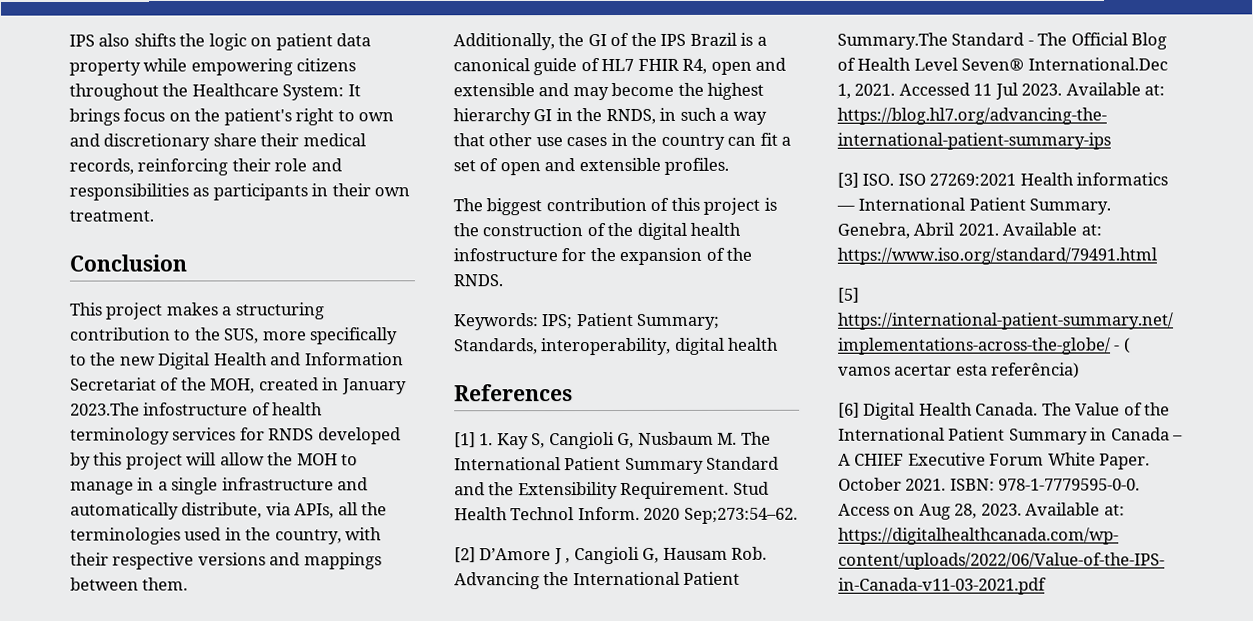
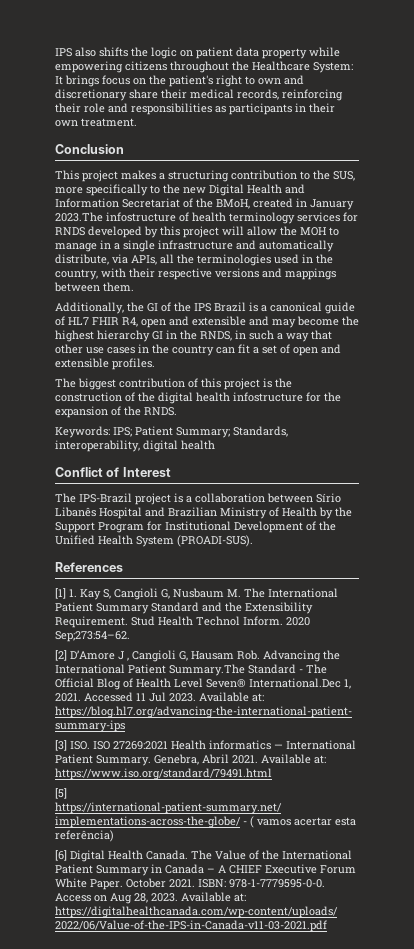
- This project makes a structuring contribution to the SUS, more specifically to the new Digital Health and Information Secretariat of the MOH, created in January 2023.The infostructure of health terminology services for RNDS developed by this project will allow the MOH to manage in a single infrastructure and automatically distribute, via APIs, all the terminologies used in the country, with their respective versions and mappings between them.
+ This project makes a structuring contribution to the SUS, more specifically to the new Digital Health and Information Secretariat of the BMoH, created in January 2023.The infostructure of health terminology services for RNDS developed by this project will allow the MOH to manage in a single infrastructure and automatically distribute, via APIs, all the terminologies used in the country, with their respective versions and mappings between them.
+ Conflict of Interest
+ The IPS-Brazil project is a collaboration between Sírio Libanês Hospital and Brazilian Ministry of Health by the Support Program for Institutional Development of the Unified Health System (PROADI-SUS).

